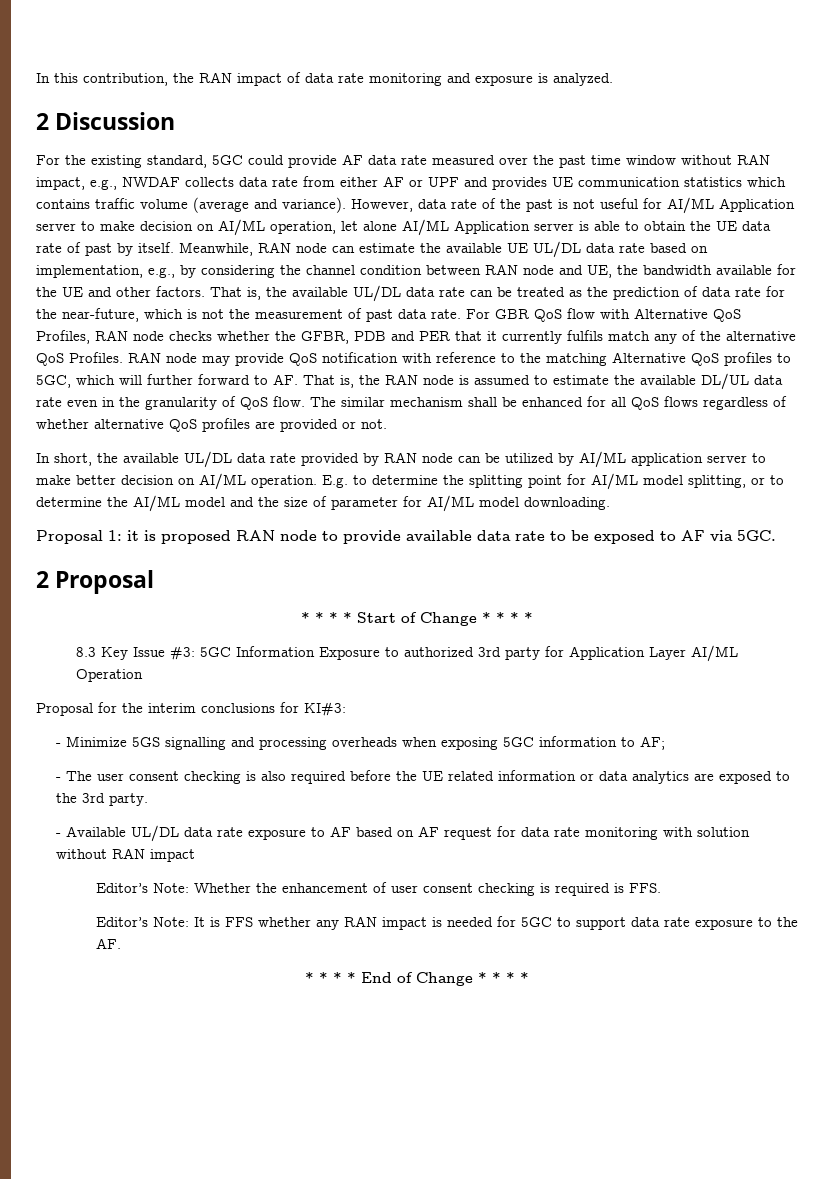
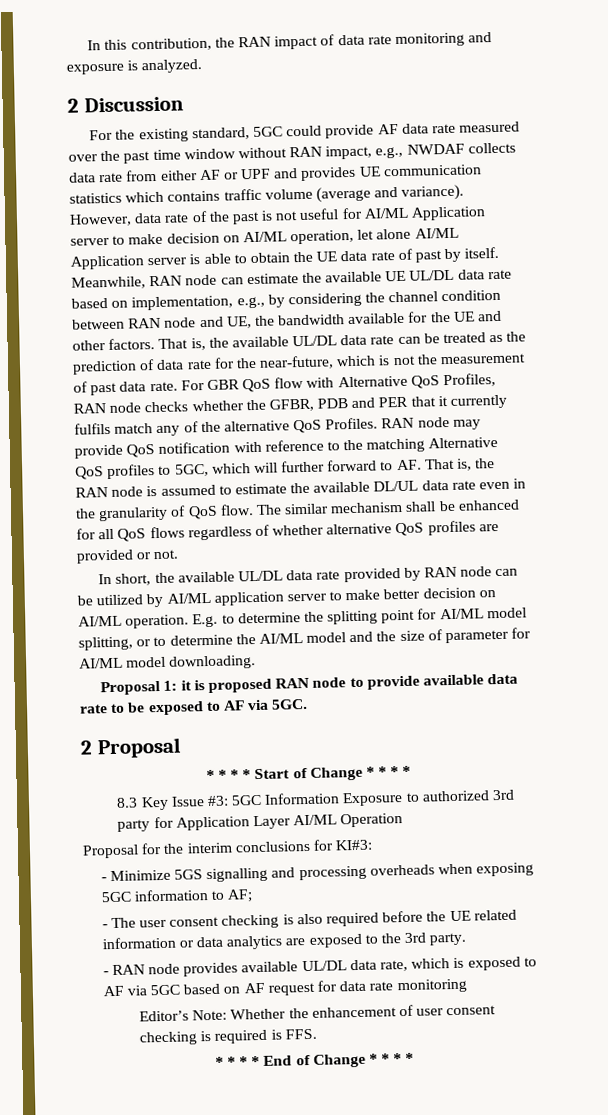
- - Available UL/DL data rate exposure to AF based on AF request for data rate monitoring with solution without RAN impact
+ - RAN node provides available UL/DL data rate, which is exposed to AF via 5GC based on AF request for data rate monitoring
- Editor’s Note: It is FFS whether any RAN impact is needed for 5GC to support data rate exposure to the AF.

